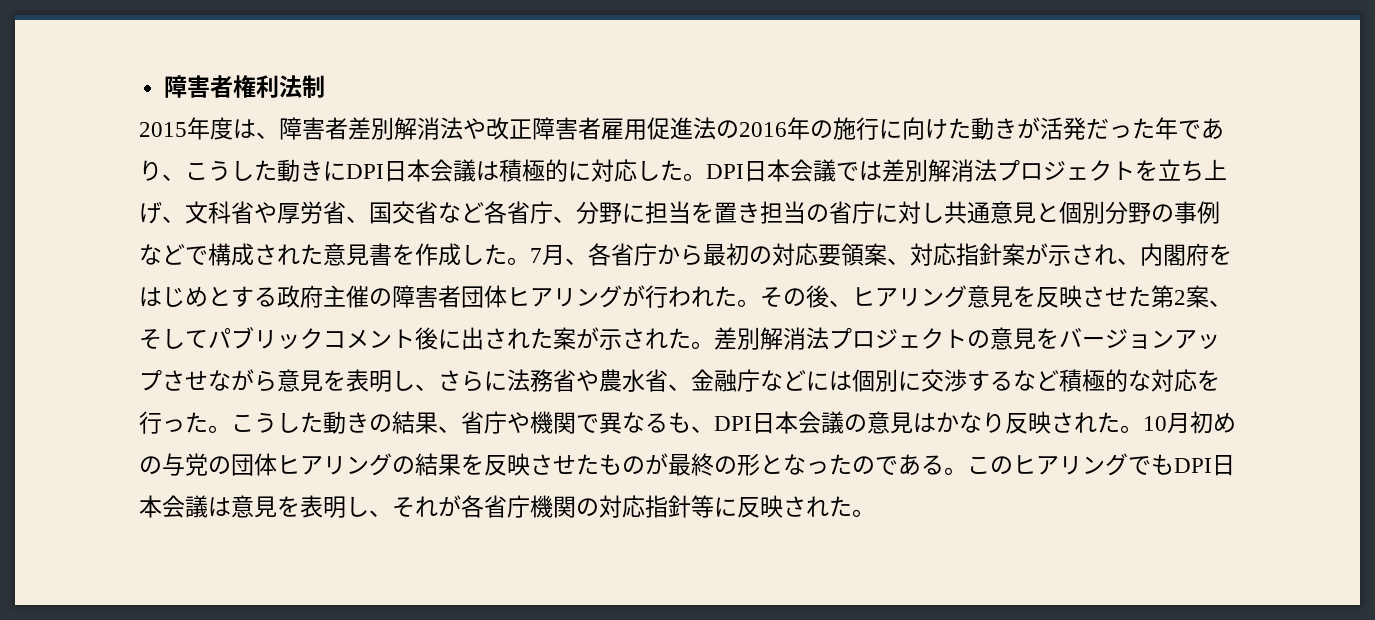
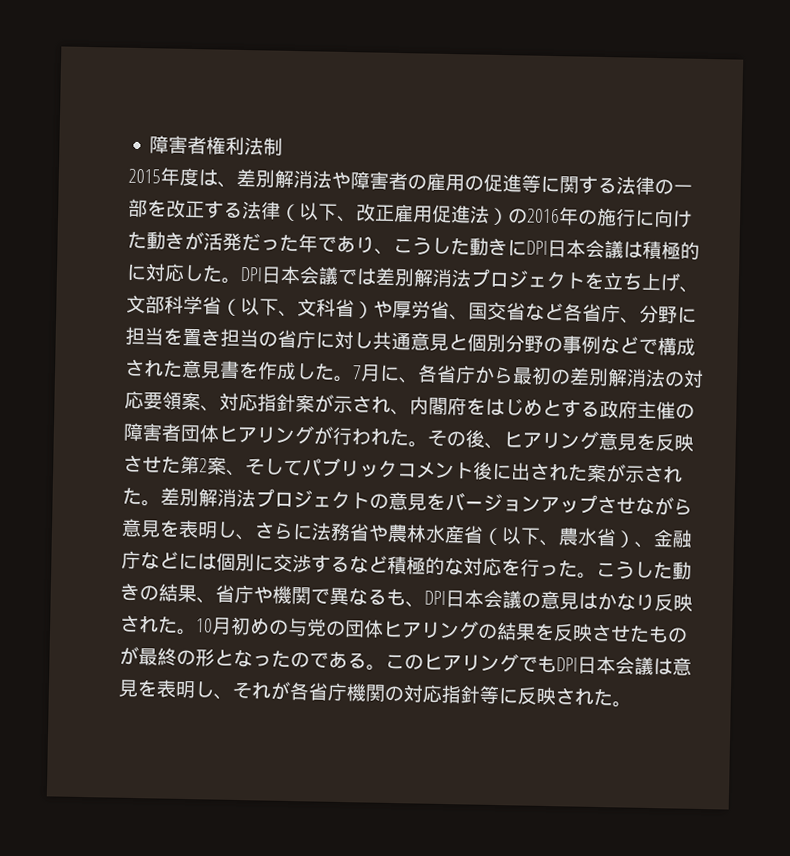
- 2015年度は、障害者差別解消法や改正障害者雇用促進法の2016年の施行に向けた動きが活発だった年であり、こうした動きにDPI日本会議は積極的に対応した。
+ 2015年度は、差別解消法や障害者の雇用の促進等に関する法律の一部を改正する法律（以下、改正雇用促進法）の2016年の施行に向けた動きが活発だった年であり、こうした動きにDPI日本会議は積極的に対応した。
- DPI日本会議では差別解消法プロジェクトを立ち上げ、文科省や厚労省、国交省など各省庁、分野に担当を置き担当の省庁に対し共通意見と個別分野の事例などで構成された意見書を作成した。
+ DPI日本会議では差別解消法プロジェクトを立ち上げ、文部科学省（以下、文科省）や厚労省、国交省など各省庁、分野に担当を置き担当の省庁に対し共通意見と個別分野の事例などで構成された意見書を作成した。
- 7月、各省庁から最初の対応要領案、対応指針案が示され、内閣府をはじめとする政府主催の障害者団体ヒアリングが行われた。
+ 7月に、各省庁から最初の差別解消法の対応要領案、対応指針案が示され、内閣府をはじめとする政府主催の障害者団体ヒアリングが行われた。
- 差別解消法プロジェクトの意見をバージョンアップさせながら意見を表明し、さらに法務省や農水省、金融庁などには個別に交渉するなど積極的な対応を行った。
+ 差別解消法プロジェクトの意見をバージョンアップさせながら意見を表明し、さらに法務省や農林水産省（以下、農水省）、金融庁などには個別に交渉するなど積極的な対応を行った。

